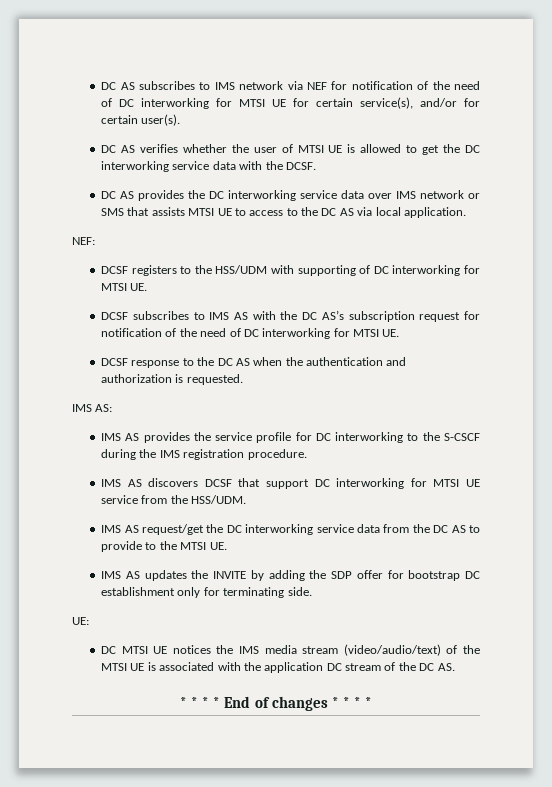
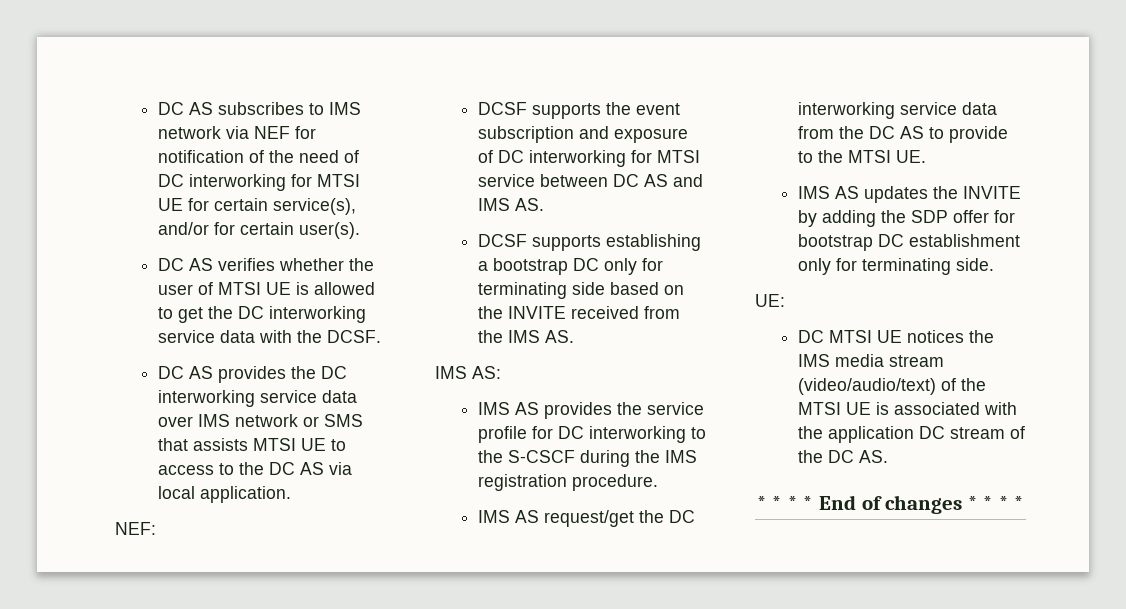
- DCSF registers to the HSS/UDM with supporting of DC interworking for MTSI UE.
- DCSF subscribes to IMS AS with the DC AS’s subscription request for notification of the need of DC interworking for MTSI UE.
- DCSF response to the DC AS when the authentication and authorization is requested.
+ DCSF supports the event subscription and exposure of DC interworking for MTSI service between DC AS and IMS AS.
+ DCSF supports establishing a bootstrap DC only for terminating side based on the INVITE received from the IMS AS.
- IMS AS discovers DCSF that support DC interworking for MTSI UE service from the HSS/UDM.

